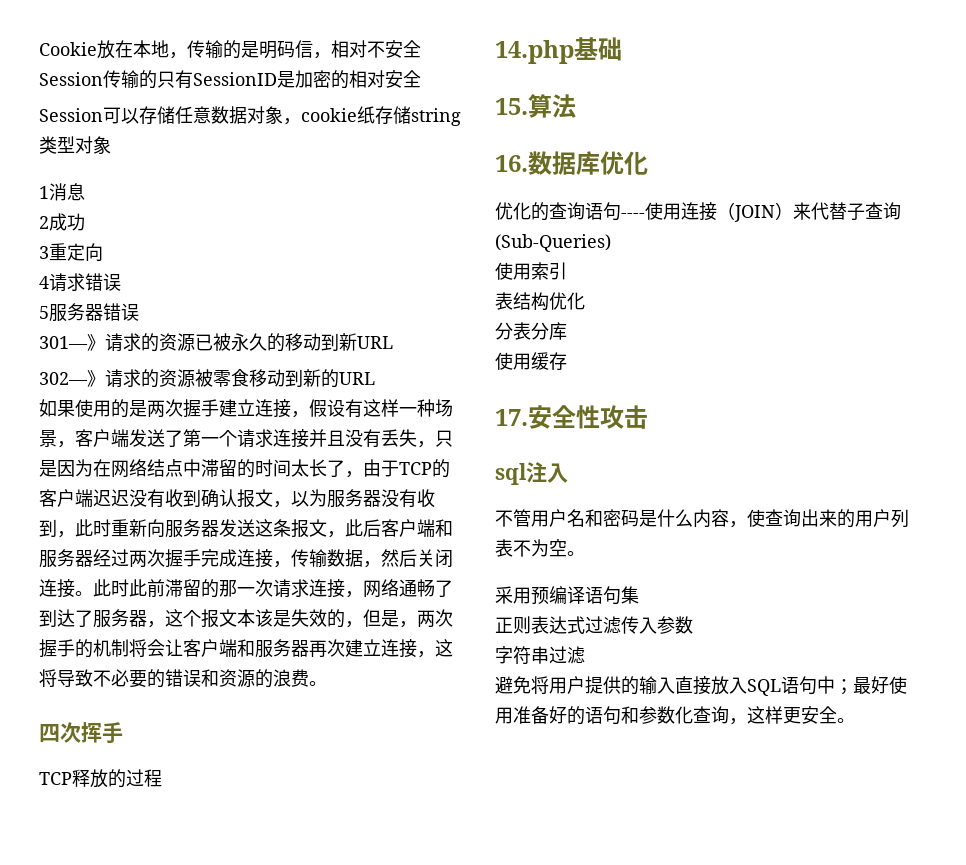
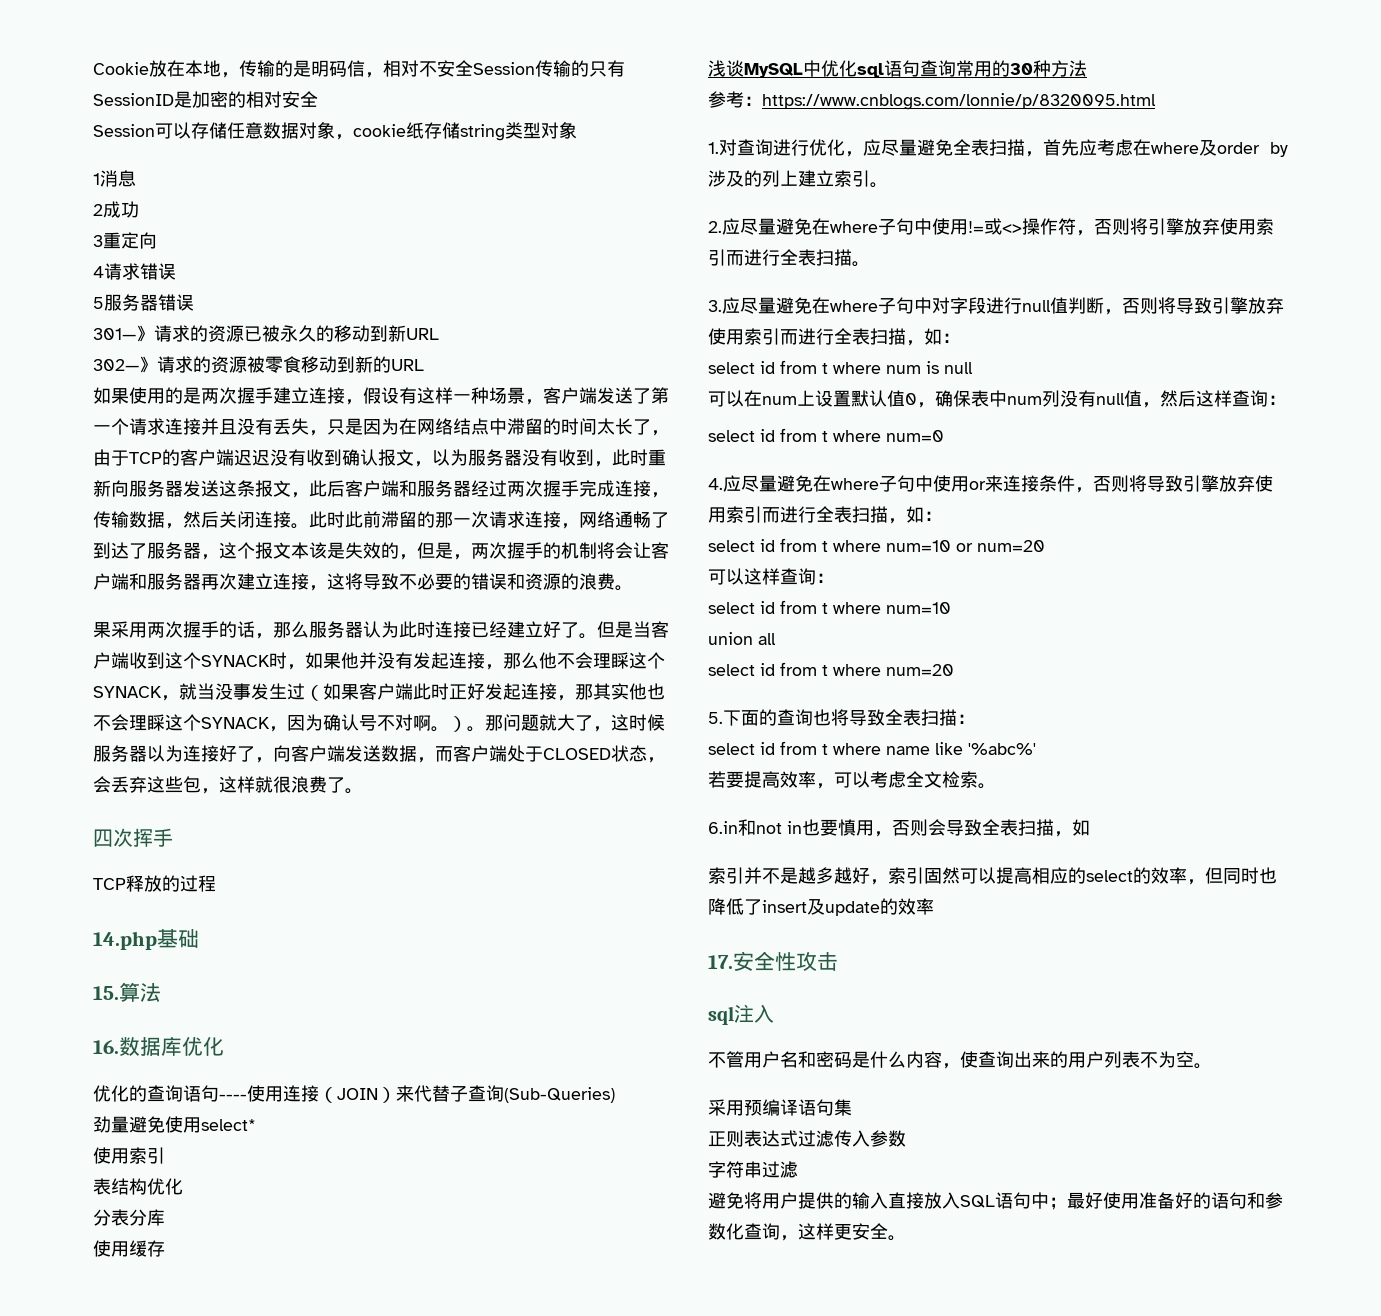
+ 果采用两次握手的话，那么服务器认为此时连接已经建立好了。但是当客户端收到这个SYNACK时，如果他并没有发起连接，那么他不会理睬这个SYNACK，就当没事发生过（如果客户端此时正好发起连接，那其实他也不会理睬这个SYNACK，因为确认号不对啊。）。那问题就大了，这时候服务器以为连接好了，向客户端发送数据，而客户端处于CLOSED状态，会丢弃这些包，这样就很浪费了。
+ 劲量避免使用select*
+ 浅谈MySQL中优化sql语句查询常用的30种方法
+ 参考：https://www.cnblogs.com/lonnie/p/8320095.html
+ 1.对查询进行优化，应尽量避免全表扫描，首先应考虑在where及order by涉及的列上建立索引。
+ 2.应尽量避免在where子句中使用!=或<>操作符，否则将引擎放弃使用索引而进行全表扫描。
+ 3.应尽量避免在where子句中对字段进行null值判断，否则将导致引擎放弃使用索引而进行全表扫描，如：
+ select id from t where num is null
+ 可以在num上设置默认值0，确保表中num列没有null值，然后这样查询：
+ select id from t where num=0
+ 4.应尽量避免在where子句中使用or来连接条件，否则将导致引擎放弃使用索引而进行全表扫描，如：
+ select id from t where num=10 or num=20
+ 可以这样查询：
+ select id from t where num=10
+ union all
+ select id from t where num=20
+ 5.下面的查询也将导致全表扫描：
+ select id from t where name like '%abc%'
+ 若要提高效率，可以考虑全文检索。
+ 6.in和not in也要慎用，否则会导致全表扫描，如
+ 索引并不是越多越好，索引固然可以提高相应的select的效率，但同时也降低了insert及update的效率

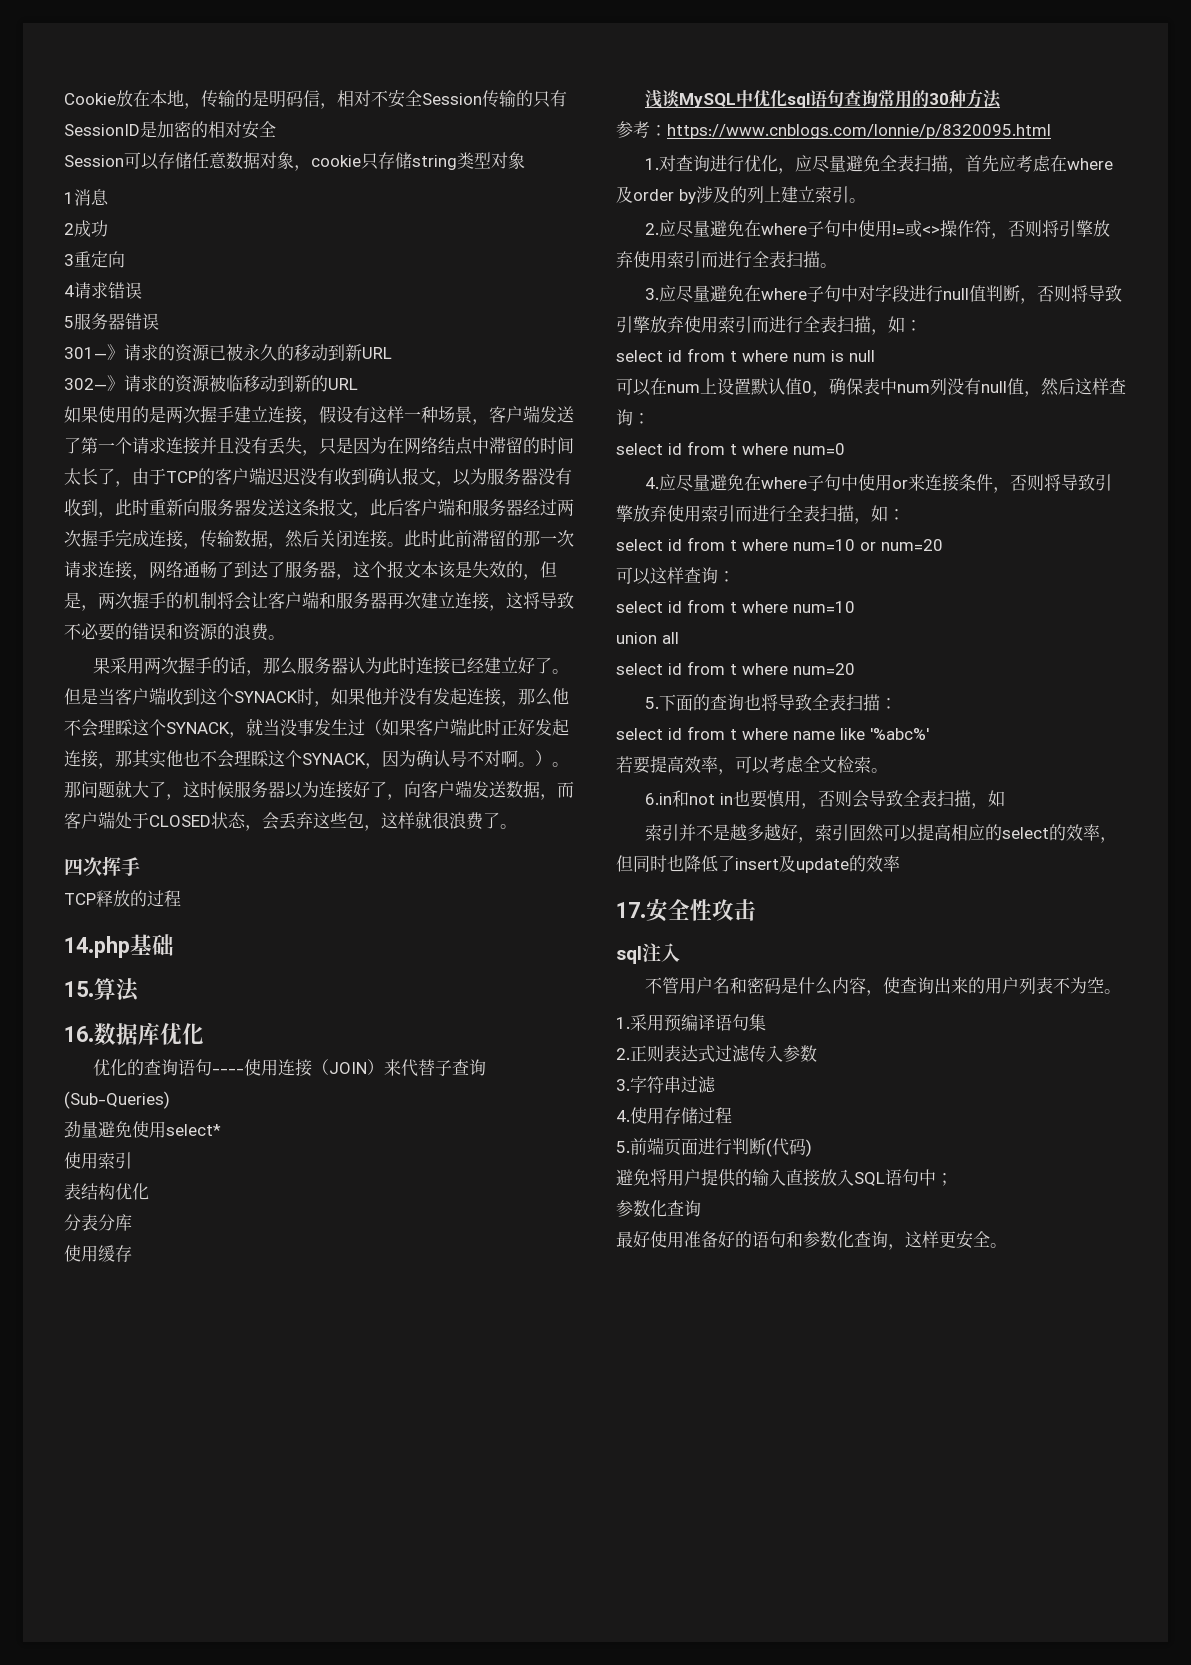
- Session可以存储任意数据对象，cookie纸存储string类型对象
+ Session可以存储任意数据对象，cookie只存储string类型对象
- 302—》请求的资源被零食移动到新的URL
+ 302—》请求的资源被临移动到新的URL
- 采用预编译语句集
+ 1.采用预编译语句集
- 正则表达式过滤传入参数
+ 2.正则表达式过滤传入参数
- 字符串过滤
+ 3.字符串过滤
+ 4.使用存储过程
+ 5.前端页面进行判断(代码)
- 避免将用户提供的输入直接放入SQL语句中；最好使用准备好的语句和参数化查询，这样更安全。
+ 避免将用户提供的输入直接放入SQL语句中；
+ 参数化查询
+ 最好使用准备好的语句和参数化查询，这样更安全。

